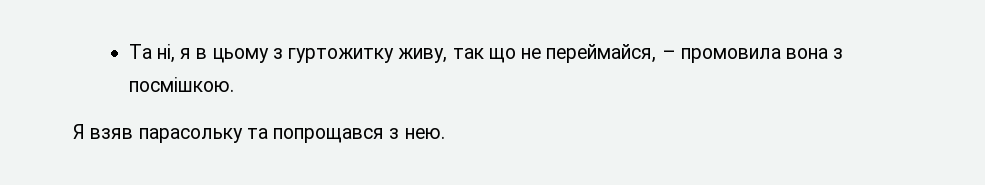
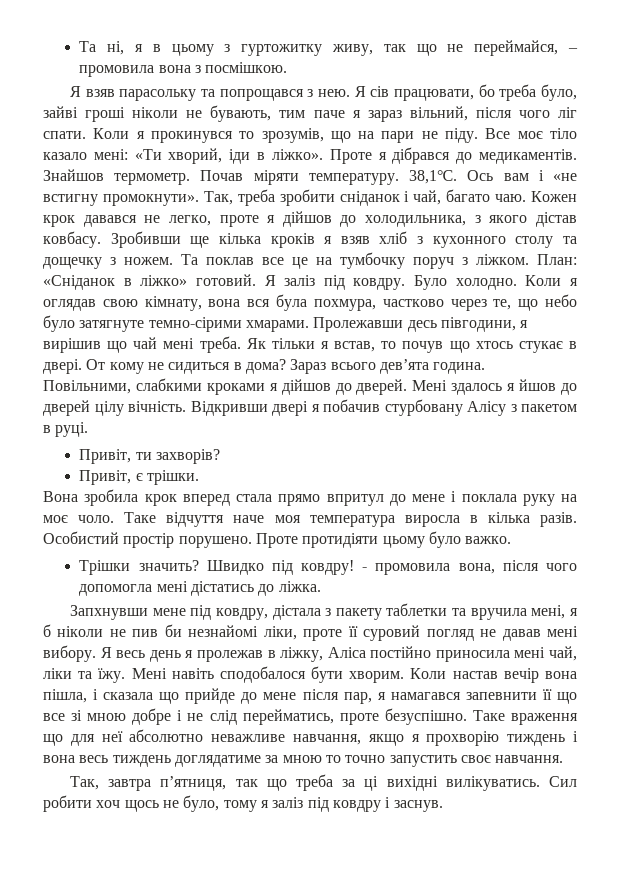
+ Я сів працювати, бо треба було, зайві гроші ніколи не бувають, тим паче я зараз вільний, після чого ліг спати. Коли я прокинувся то зрозумів, що на пари не піду. Все моє тіло казало мені: «Ти хворий, іди в ліжко». Проте я дібрався до медикаментів. Знайшов термометр. Почав міряти температуру. 38,1℃. Ось вам і «не встигну промокнути». Так, треба зробити сніданок і чай, багато чаю. Кожен крок давався не легко, проте я дійшов до холодильника, з якого дістав ковбасу. Зробивши ще кілька кроків я взяв хліб з кухонного столу та дощечку з ножем. Та поклав все це на тумбочку поруч з ліжком. План: «Сніданок в ліжко» готовий. Я заліз під ковдру. Було холодно. Коли я оглядав свою кімнату, вона вся була похмура, частково через те, що небо було затягнуте темно-сірими хмарами. Пролежавши десь півгодини, я вирішив що чай мені треба. Як тільки я встав, то почув що хтось стукає в двері. От кому не сидиться в дома? Зараз всього дев’ята година. Повільними, слабкими кроками я дійшов до дверей. Мені здалось я йшов до дверей цілу вічність. Відкривши двері я побачив стурбовану Алісу з пакетом в руці.
+ Привіт, ти захворів?
+ Привіт, є трішки.
+ Вона зробила крок вперед стала прямо впритул до мене і поклала руку на моє чоло. Таке відчуття наче моя температура виросла в кілька разів. Особистий простір порушено. Проте протидіяти цьому було важко.
+ Трішки значить? Швидко під ковдру! - промовила вона, після чого допомогла мені дістатись до ліжка.
+ Запхнувши мене під ковдру, дістала з пакету таблетки та вручила мені, я б ніколи не пив би незнайомі ліки, проте її суровий погляд не давав мені вибору. Я весь день я пролежав в ліжку, Аліса постійно приносила мені чай, ліки та їжу. Мені навіть сподобалося бути хворим. Коли настав вечір вона пішла, і сказала що прийде до мене після пар, я намагався запевнити її що все зі мною добре і не слід перейматись, проте безуспішно. Таке враження що для неї абсолютно неважливе навчання, якщо я прохворію тиждень і вона весь тиждень доглядатиме за мною то точно запустить своє навчання.
+ Так, завтра п’ятниця, так що треба за ці вихідні вилікуватись. Сил робити хоч щось не було, тому я заліз під ковдру і заснув.

